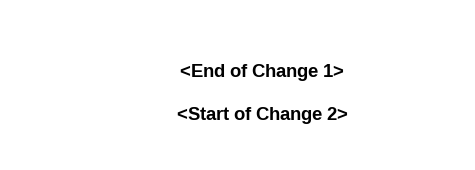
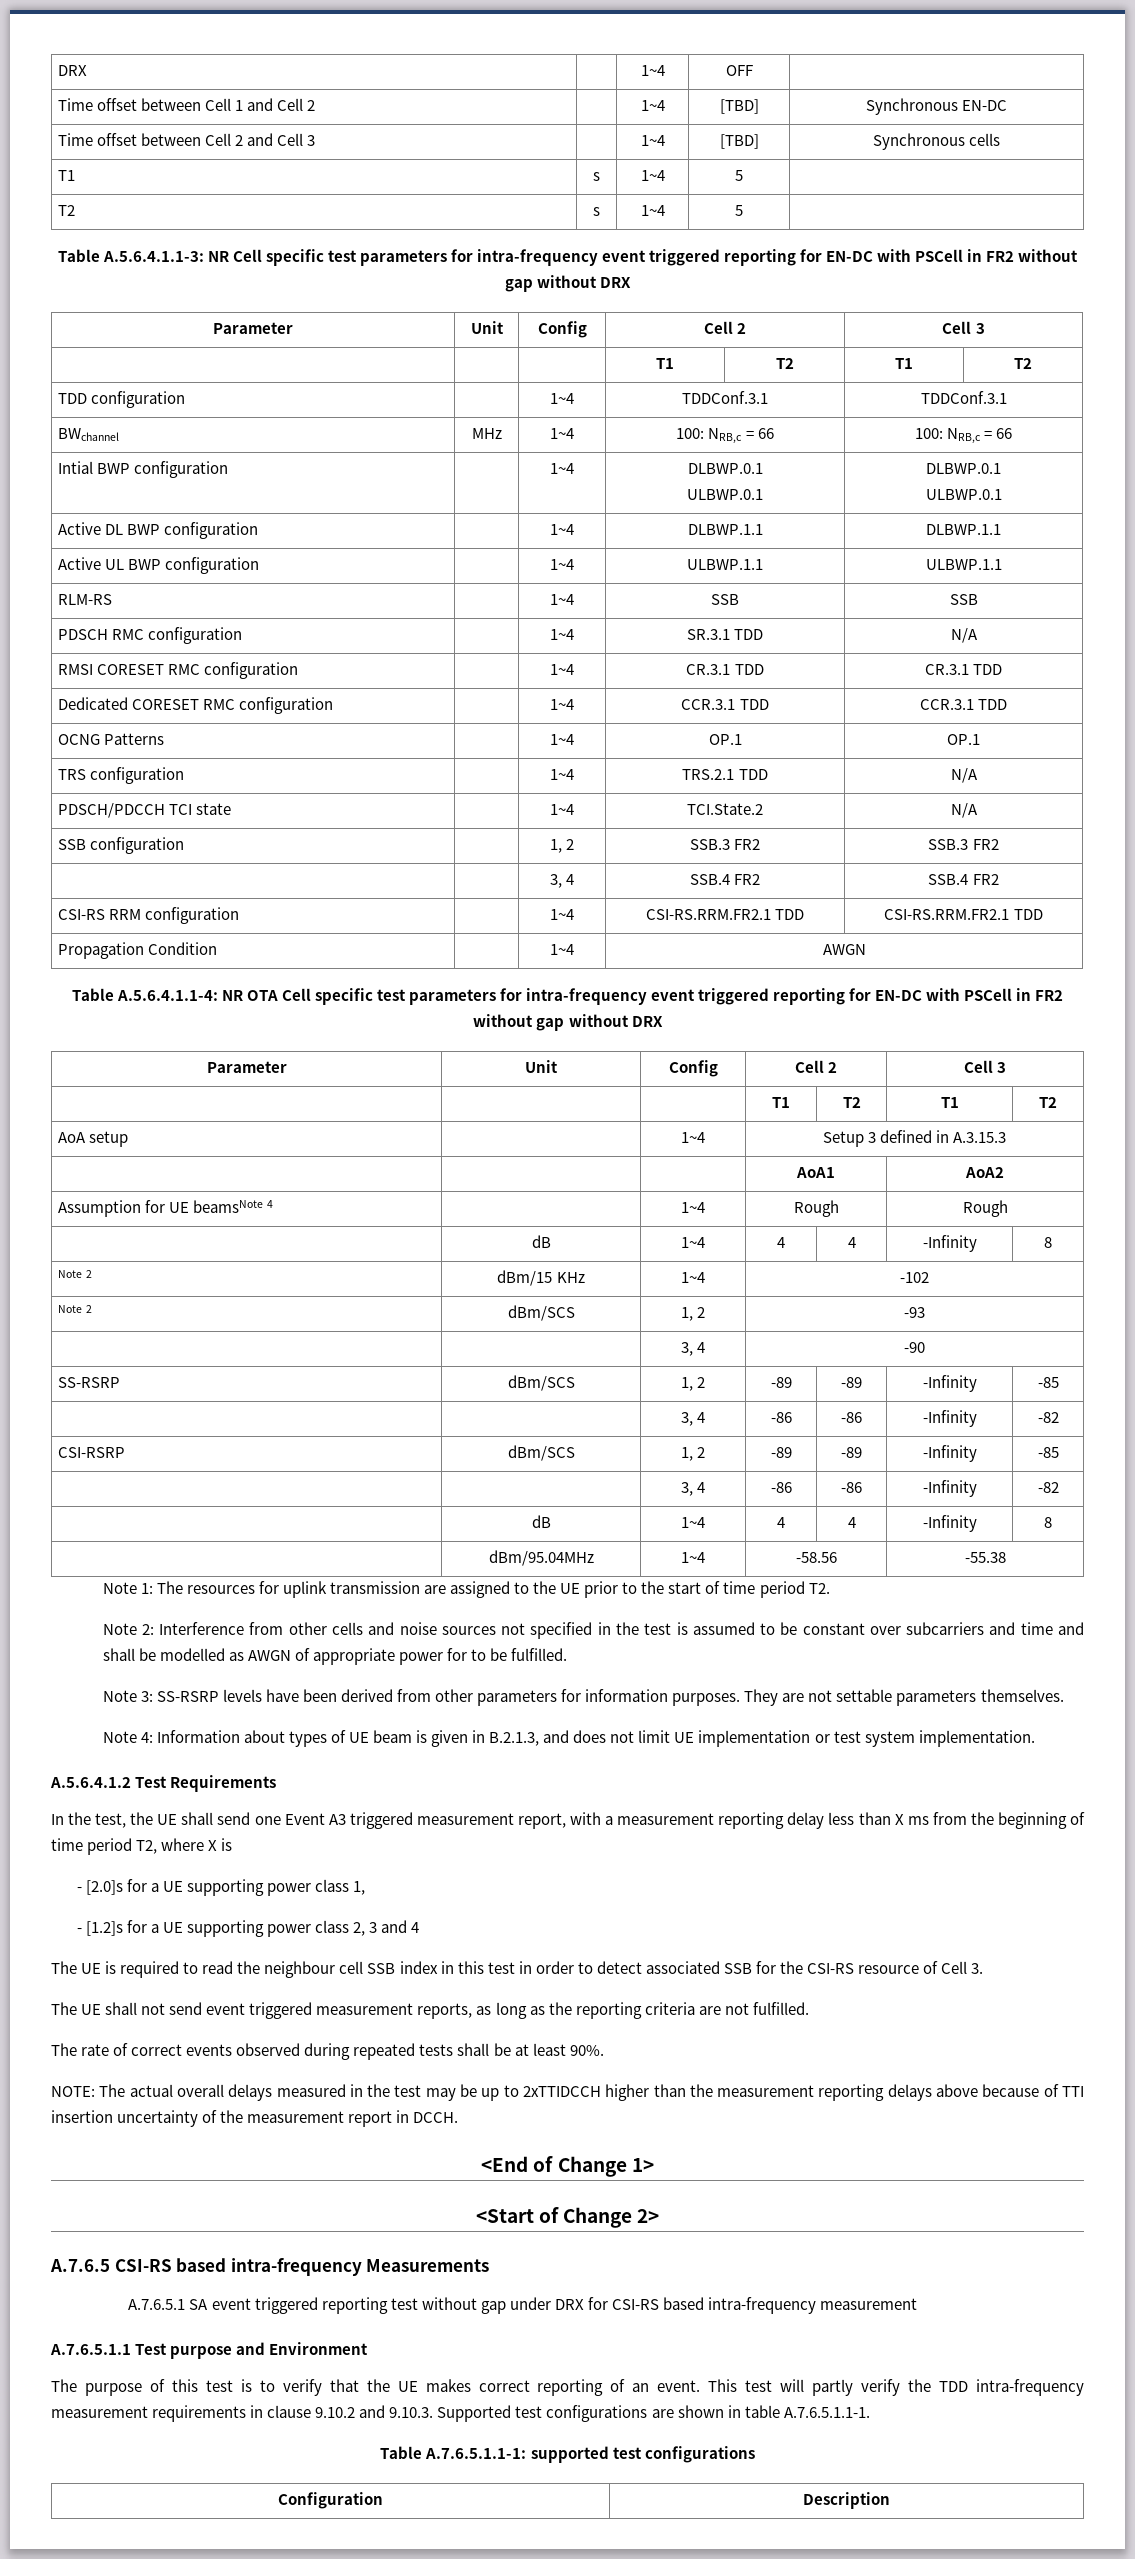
+ DRX | | 1~4 | OFF |
+ Time offset between Cell 1 and Cell 2 | | 1~4 | [TBD] | Synchronous EN-DC
+ Time offset between Cell 2 and Cell 3 | | 1~4 | [TBD] | Synchronous cells
+ T1 | s | 1~4 | 5 |
+ T2 | s | 1~4 | 5 |
+ Table A.5.6.4.1.1-3: NR Cell specific test parameters for intra-frequency event triggered reporting for EN-DC with PSCell in FR2 without gap without DRX
+ Parameter | Unit | Config | Cell 2 | Cell 3
+ | | | T1 | T2 | T1 | T2
+ TDD configuration | | 1~4 | TDDConf.3.1 | TDDConf.3.1
+ BWchannel | MHz | 1~4 | 100: NRB,c = 66 | 100: NRB,c = 66
+ Intial BWP configuration | | 1~4 | DLBWP.0.1
+ ULBWP.0.1 | DLBWP.0.1
+ ULBWP.0.1
+ Active DL BWP configuration | | 1~4 | DLBWP.1.1 | DLBWP.1.1
+ Active UL BWP configuration | | 1~4 | ULBWP.1.1 | ULBWP.1.1
+ RLM-RS | | 1~4 | SSB | SSB
+ PDSCH RMC configuration | | 1~4 | SR.3.1 TDD | N/A
+ RMSI CORESET RMC configuration | | 1~4 | CR.3.1 TDD | CR.3.1 TDD
+ Dedicated CORESET RMC configuration | | 1~4 | CCR.3.1 TDD | CCR.3.1 TDD
+ OCNG Patterns | | 1~4 | OP.1 | OP.1
+ TRS configuration | | 1~4 | TRS.2.1 TDD | N/A
+ PDSCH/PDCCH TCI state | | 1~4 | TCI.State.2 | N/A
+ SSB configuration | | 1, 2 | SSB.3 FR2 | SSB.3 FR2
+ | | 3, 4 | SSB.4 FR2 | SSB.4 FR2
+ CSI-RS RRM configuration | | 1~4 | CSI-RS.RRM.FR2.1 TDD | CSI-RS.RRM.FR2.1 TDD
+ Propagation Condition | | 1~4 | AWGN
+ Table A.5.6.4.1.1-4: NR OTA Cell specific test parameters for intra-frequency event triggered reporting for EN-DC with PSCell in FR2 without gap without DRX
+ Parameter | Unit | Config | Cell 2 | Cell 3
+ | | | T1 | T2 | T1 | T2
+ AoA setup | | 1~4 | Setup 3 defined in A.3.15.3
+ | | | AoA1 | AoA2
+ Assumption for UE beamsNote 4 | | 1~4 | Rough | Rough
+ | dB | 1~4 | 4 | 4 | -Infinity | 8
+ Note 2 | dBm/15 KHz | 1~4 | -102
+ Note 2 | dBm/SCS | 1, 2 | -93
+ | | 3, 4 | -90
+ SS-RSRP | dBm/SCS | 1, 2 | -89 | -89 | -Infinity | -85
+ | | 3, 4 | -86 | -86 | -Infinity | -82
+ CSI-RSRP | dBm/SCS | 1, 2 | -89 | -89 | -Infinity | -85
+ | | 3, 4 | -86 | -86 | -Infinity | -82
+ | dB | 1~4 | 4 | 4 | -Infinity | 8
+ | dBm/95.04MHz | 1~4 | -58.56 | -55.38
+ Note 1: The resources for uplink transmission are assigned to the UE prior to the start of time period T2.
+ Note 2: Interference from other cells and noise sources not specified in the test is assumed to be constant over subcarriers and time and shall be modelled as AWGN of appropriate power for to be fulfilled.
+ Note 3: SS-RSRP levels have been derived from other parameters for information purposes. They are not settable parameters themselves.
+ Note 4: Information about types of UE beam is given in B.2.1.3, and does not limit UE implementation or test system implementation.
+ A.5.6.4.1.2 Test Requirements
+ In the test, the UE shall send one Event A3 triggered measurement report, with a measurement reporting delay less than X ms from the beginning of time period T2, where X is
+ - [2.0]s for a UE supporting power class 1,
+ - [1.2]s for a UE supporting power class 2, 3 and 4
+ The UE is required to read the neighbour cell SSB index in this test in order to detect associated SSB for the CSI-RS resource of Cell 3.
+ The UE shall not send event triggered measurement reports, as long as the reporting criteria are not fulfilled.
+ The rate of correct events observed during repeated tests shall be at least 90%.
+ NOTE: The actual overall delays measured in the test may be up to 2xTTIDCCH higher than the measurement reporting delays above because of TTI insertion uncertainty of the measurement report in DCCH.
+ A.7.6.5 CSI-RS based intra-frequency Measurements
+ A.7.6.5.1 SA event triggered reporting test without gap under DRX for CSI-RS based intra-frequency measurement
+ A.7.6.5.1.1 Test purpose and Environment
+ The purpose of this test is to verify that the UE makes correct reporting of an event. This test will partly verify the TDD intra-frequency measurement requirements in clause 9.10.2 and 9.10.3. Supported test configurations are shown in table A.7.6.5.1.1-1.
+ Table A.7.6.5.1.1-1: supported test configurations
+ Configuration | Description

